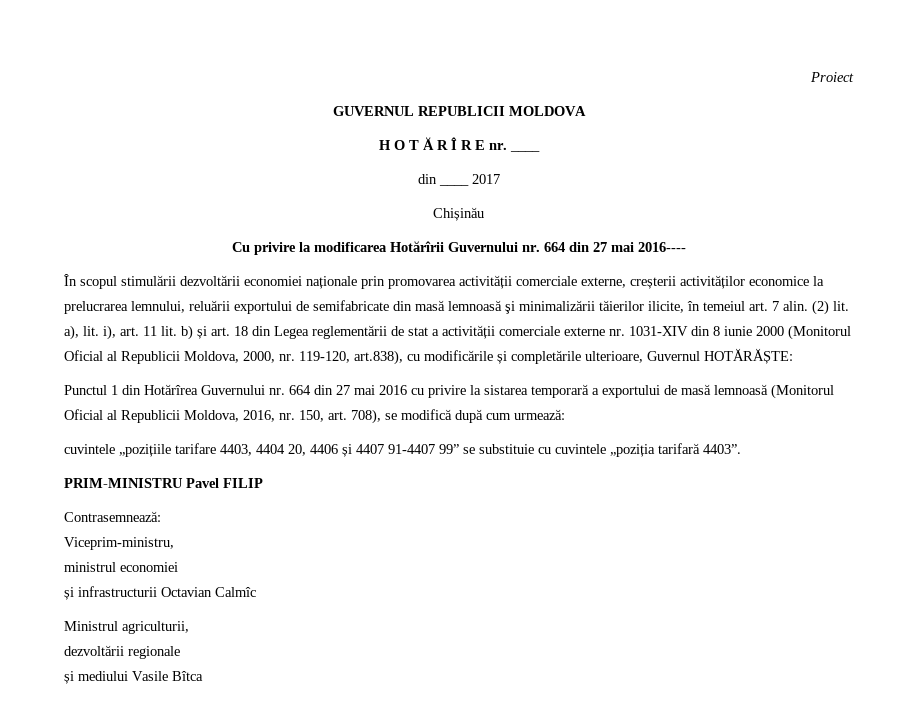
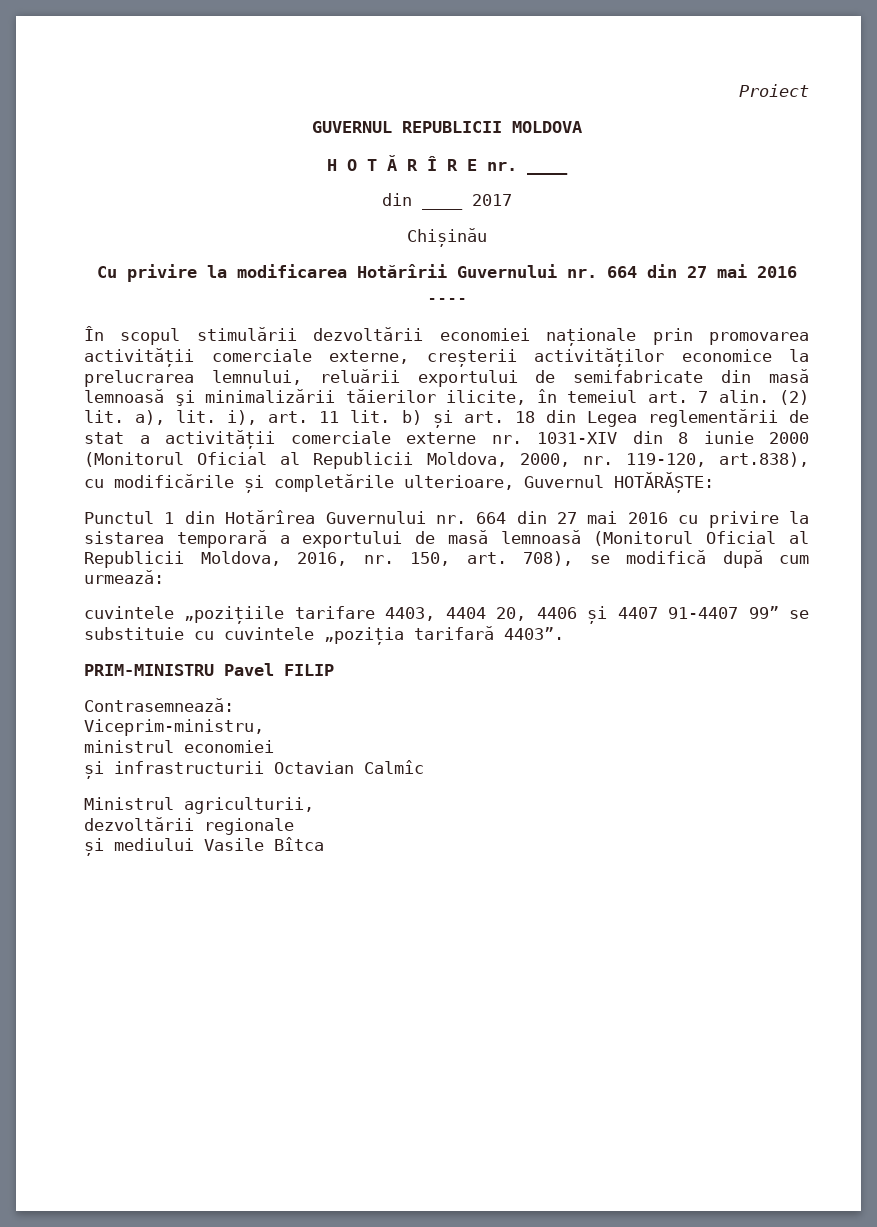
- Cu privire la modificarea Hotărîrii Guvernului nr. 664 din 27 mai 2016----
+ Cu privire la modificarea Hotărîrii Guvernului nr. 664 din 27 mai 2016
+ ----

